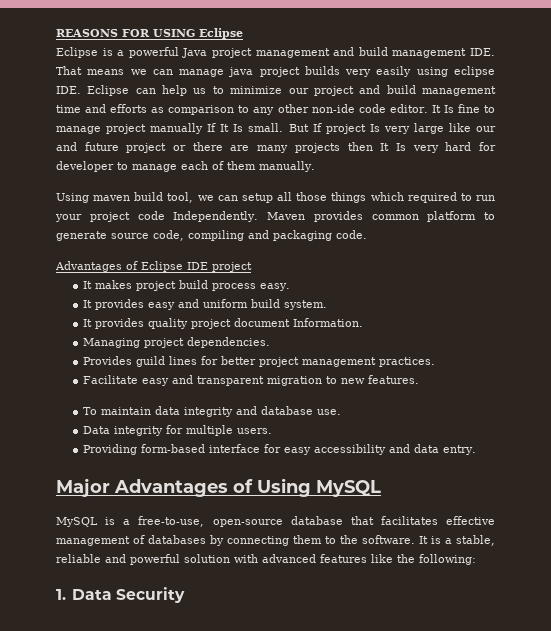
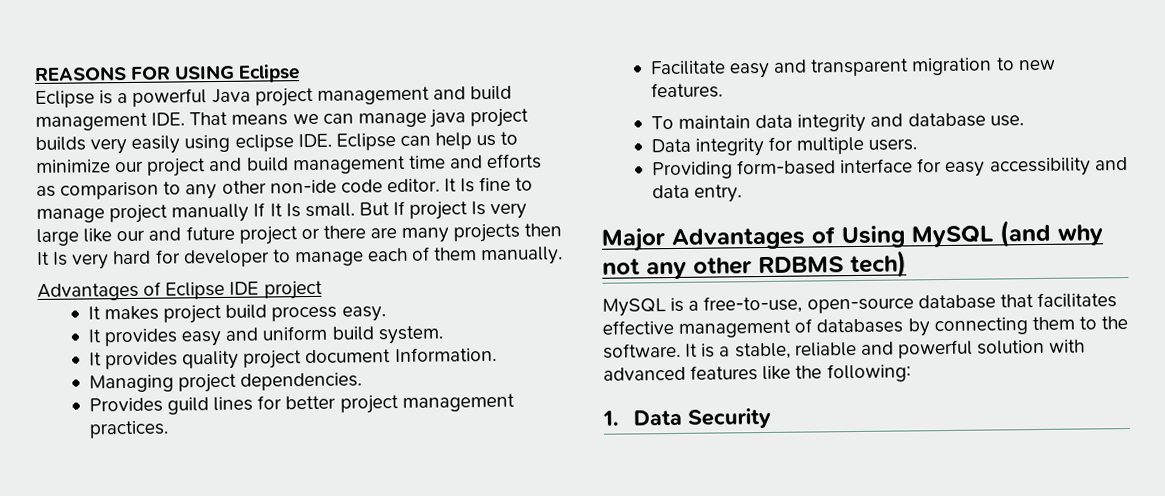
- Using maven build tool, we can setup all those things which required to run your project code Independently. Maven provides common platform to generate source code, compiling and packaging code.
- Major Advantages of Using MySQL
+ Major Advantages of Using MySQL (and why not any other RDBMS tech)

